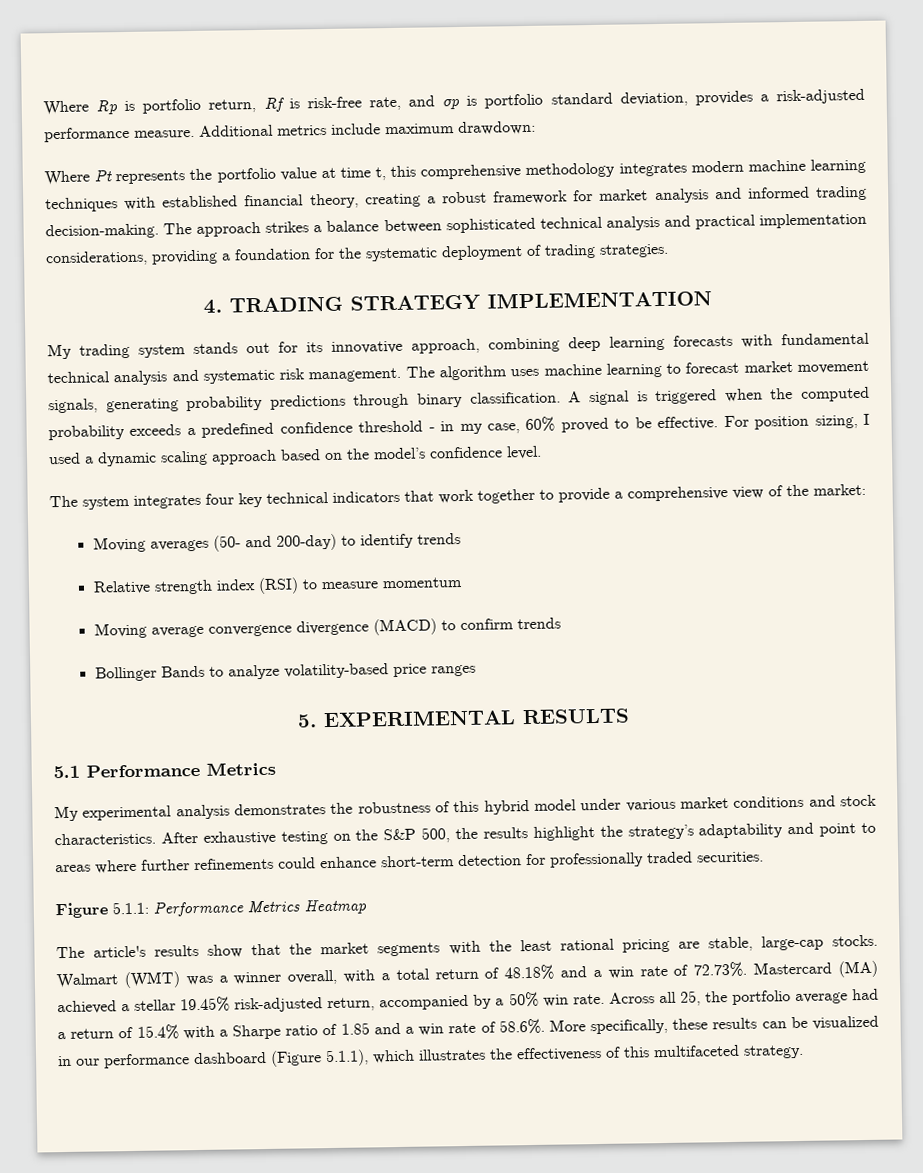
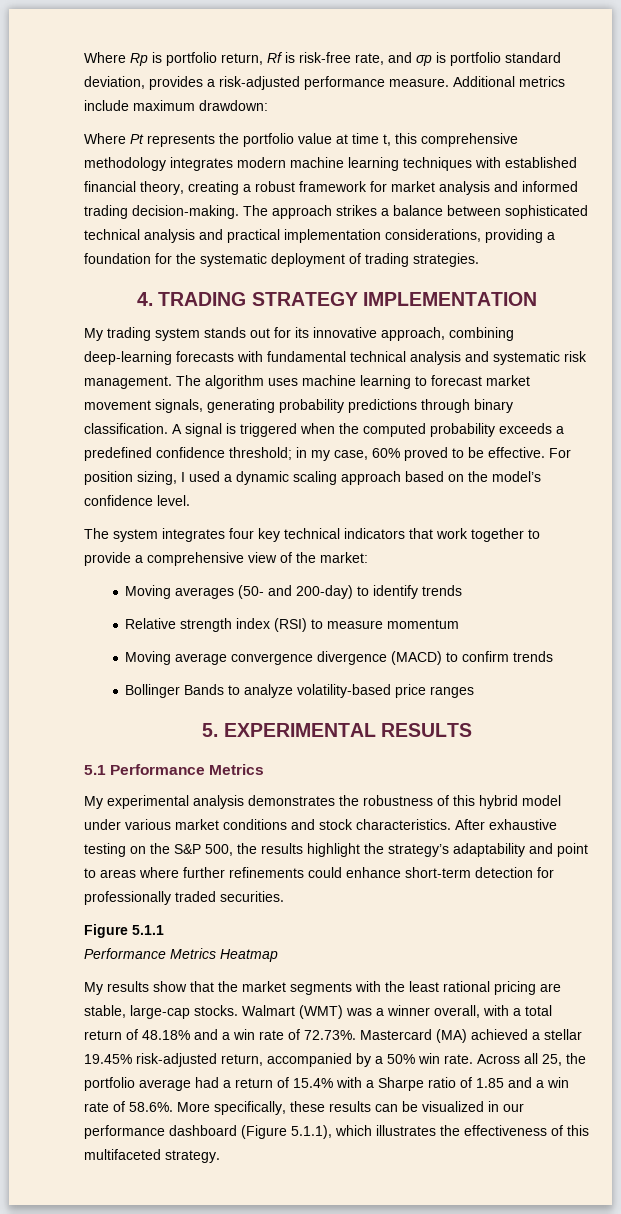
- My trading system stands out for its innovative approach, combining deep learning forecasts with fundamental technical analysis and systematic risk management.
+ My trading system stands out for its innovative approach, combining deep-learning forecasts with fundamental technical analysis and systematic risk management.
- A signal is triggered when the computed probability exceeds a predefined confidence threshold - in my case, 60% proved to be effective.
+ A signal is triggered when the computed probability exceeds a predefined confidence threshold; in my case, 60% proved to be effective.
- Figure 5.1.1: Performance Metrics Heatmap
+ Figure 5.1.1
+ Performance Metrics Heatmap
- The article's results show that the market segments with the least rational pricing are stable, large-cap stocks.
+ My results show that the market segments with the least rational pricing are stable, large-cap stocks.

